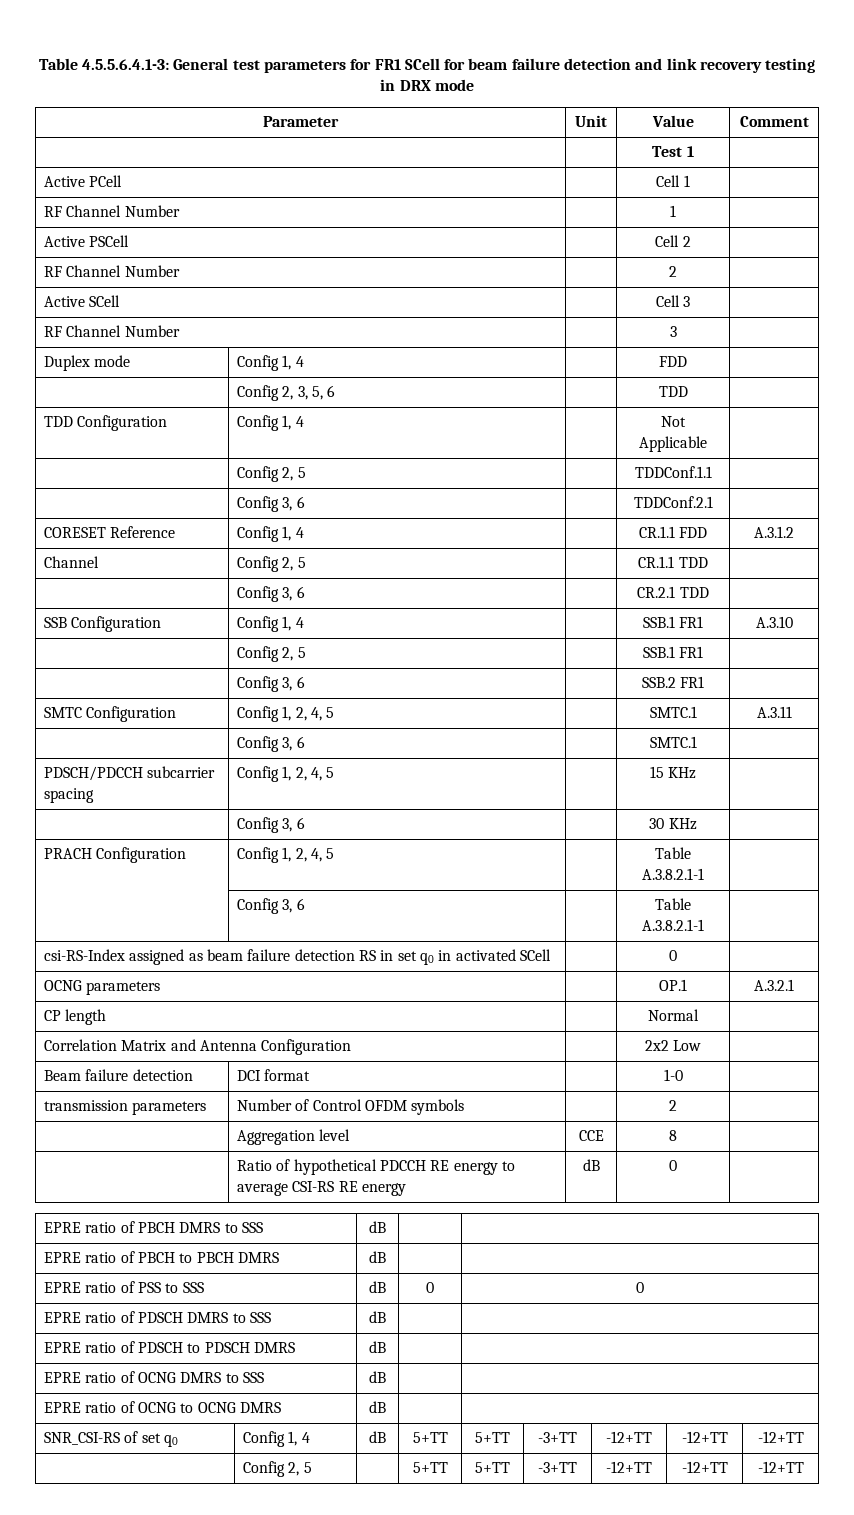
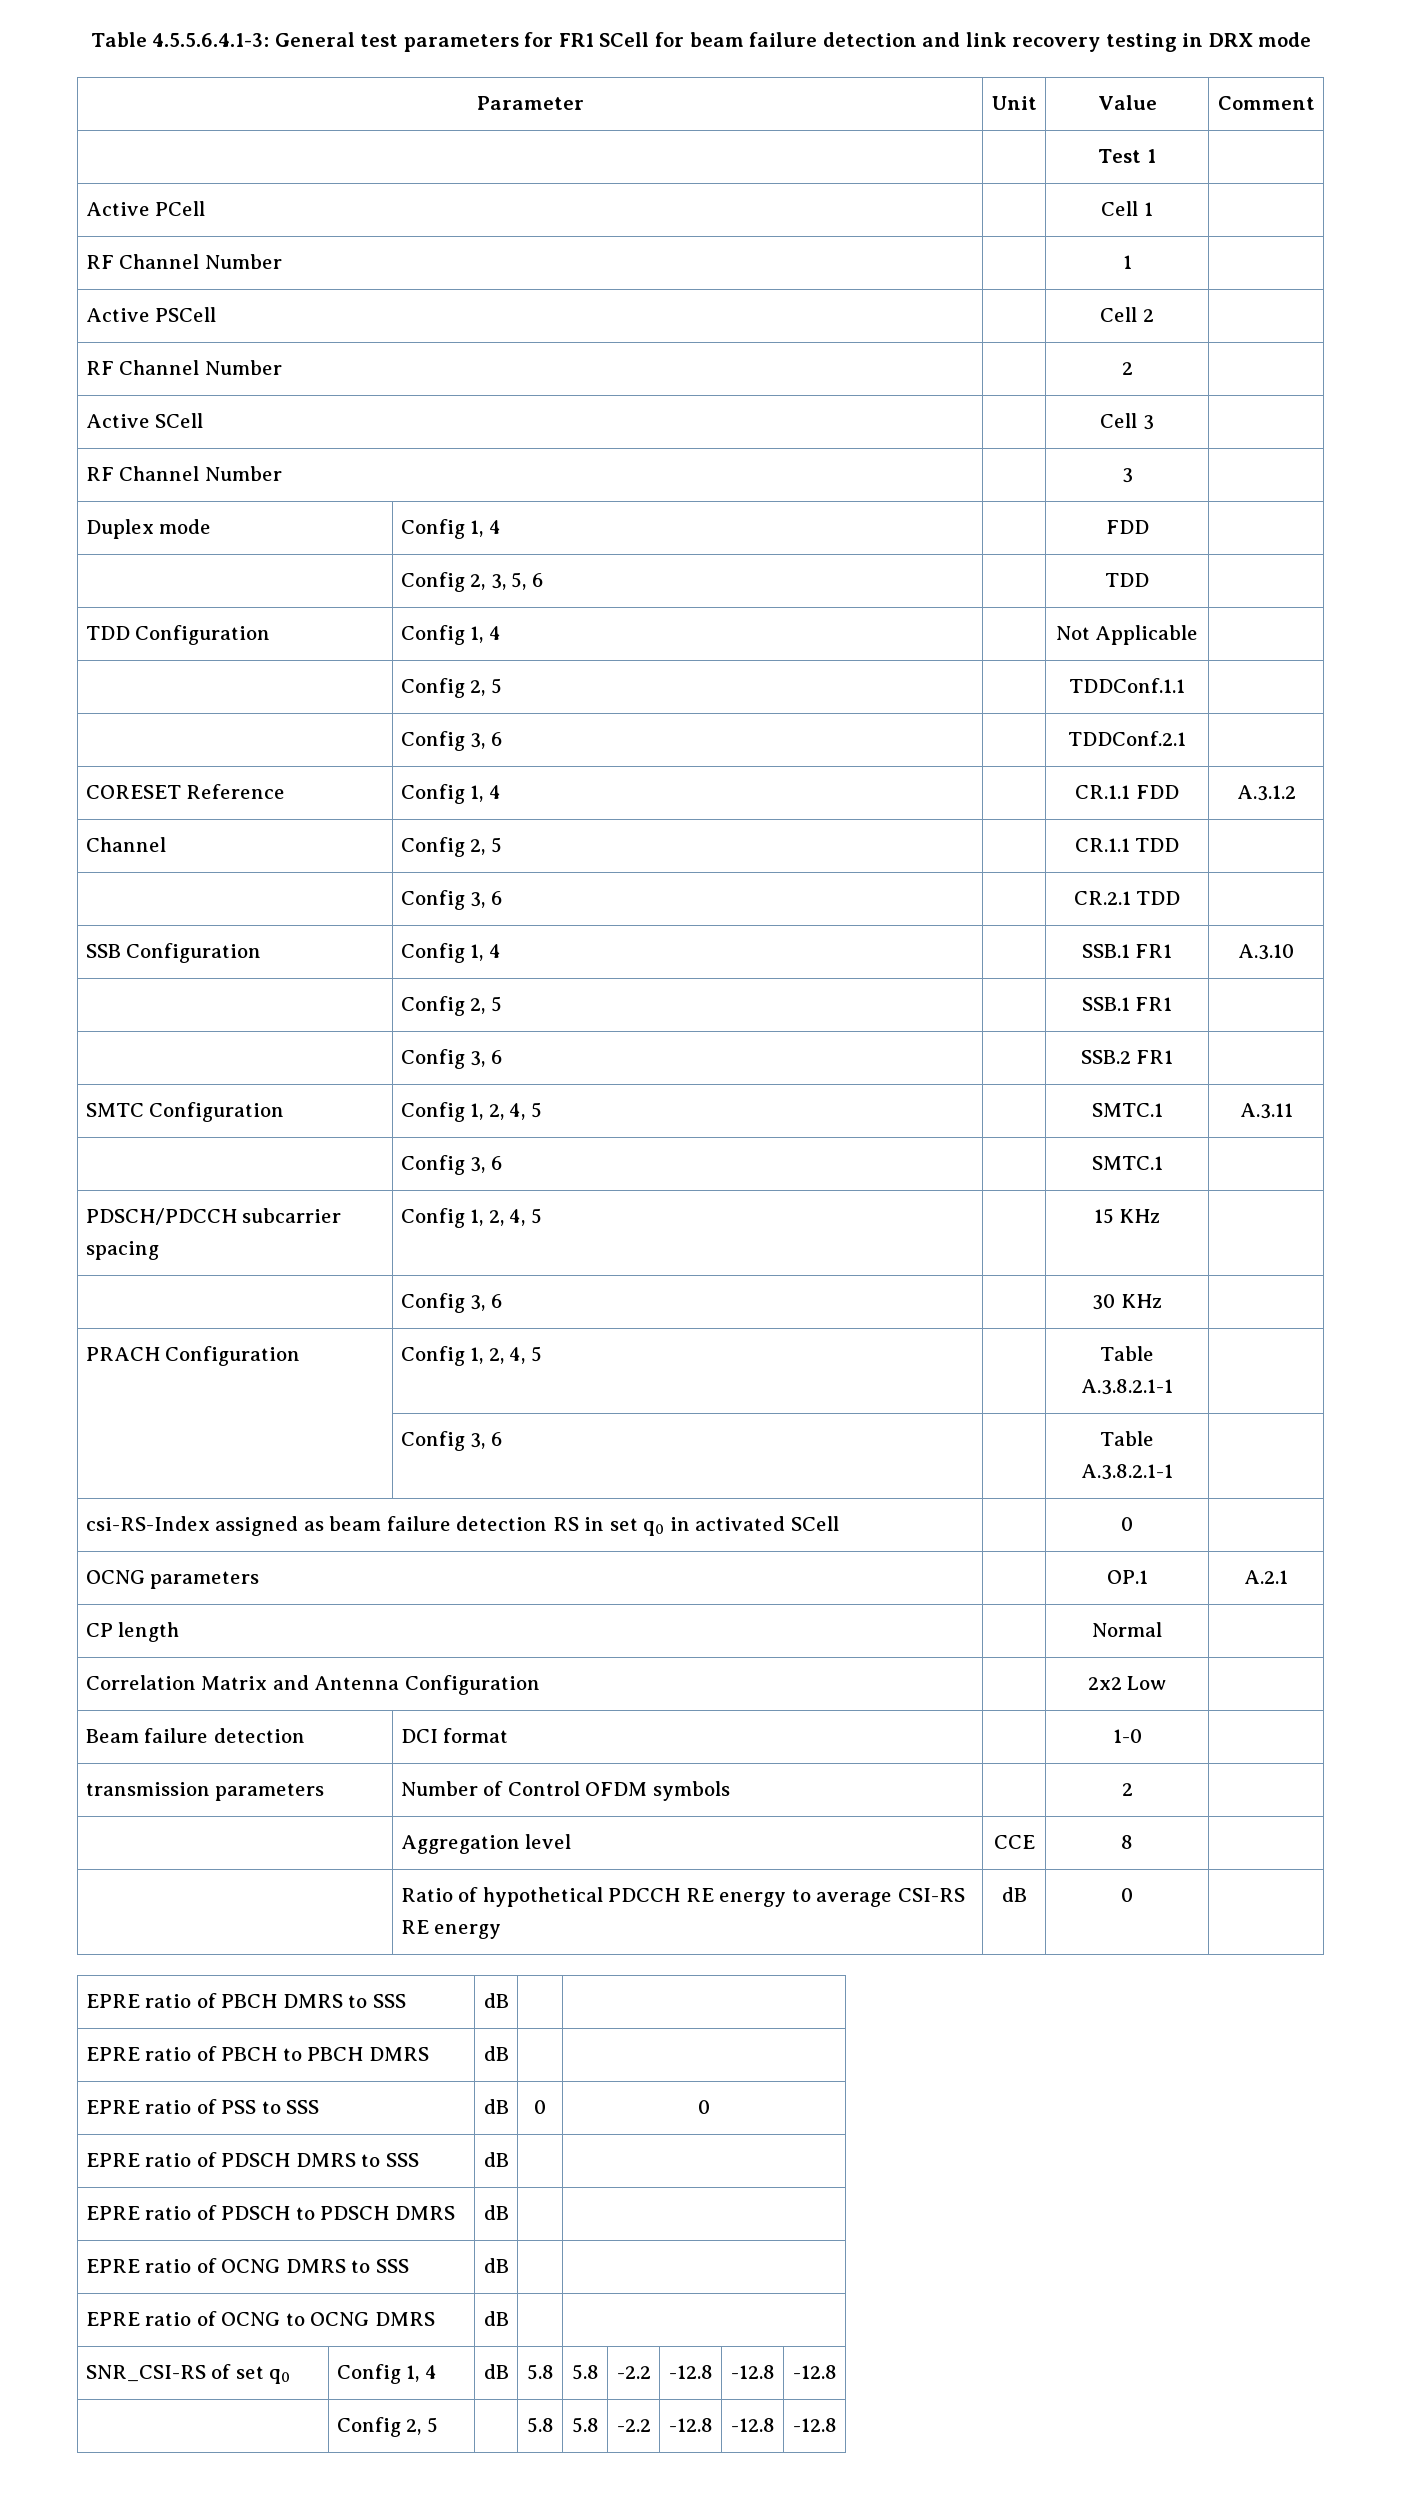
- OCNG parameters | | OP.1 | A.3.2.1
+ OCNG parameters | | OP.1 | A.2.1
- SNR_CSI-RS of set q0 | Config 1, 4 | dB | 5+TT | 5+TT | -3+TT | -12+TT | -12+TT | -12+TT
- | Config 2, 5 | | 5+TT | 5+TT | -3+TT | -12+TT | -12+TT | -12+TT
+ SNR_CSI-RS of set q0 | Config 1, 4 | dB | 5.8 | 5.8 | -2.2 | -12.8 | -12.8 | -12.8
+ | Config 2, 5 | | 5.8 | 5.8 | -2.2 | -12.8 | -12.8 | -12.8

